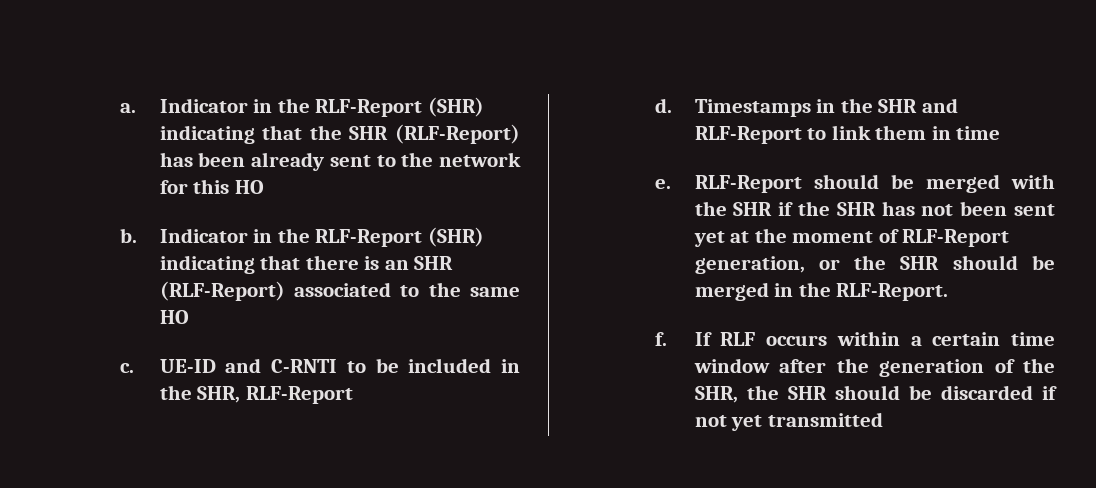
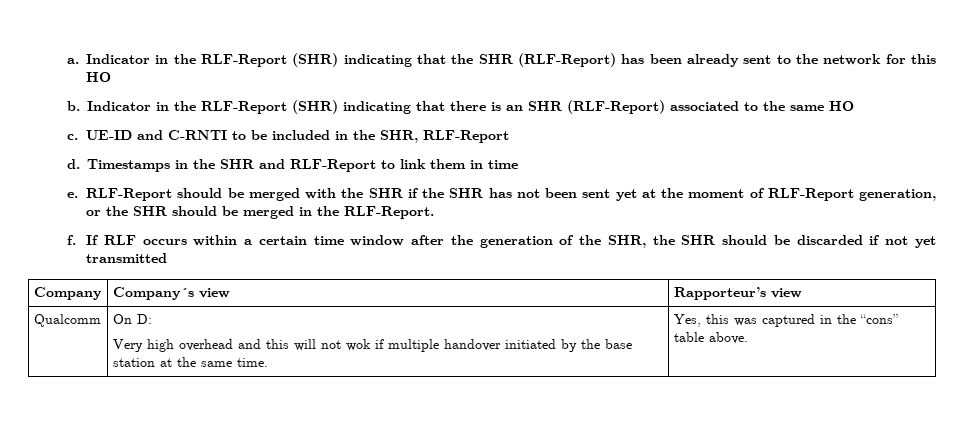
+ Company | Company´s view | Rapporteur’s view
+ Qualcomm | On D:
+ Very high overhead and this will not wok if multiple handover initiated by the base station at the same time. | Yes, this was captured in the “cons” table above.

